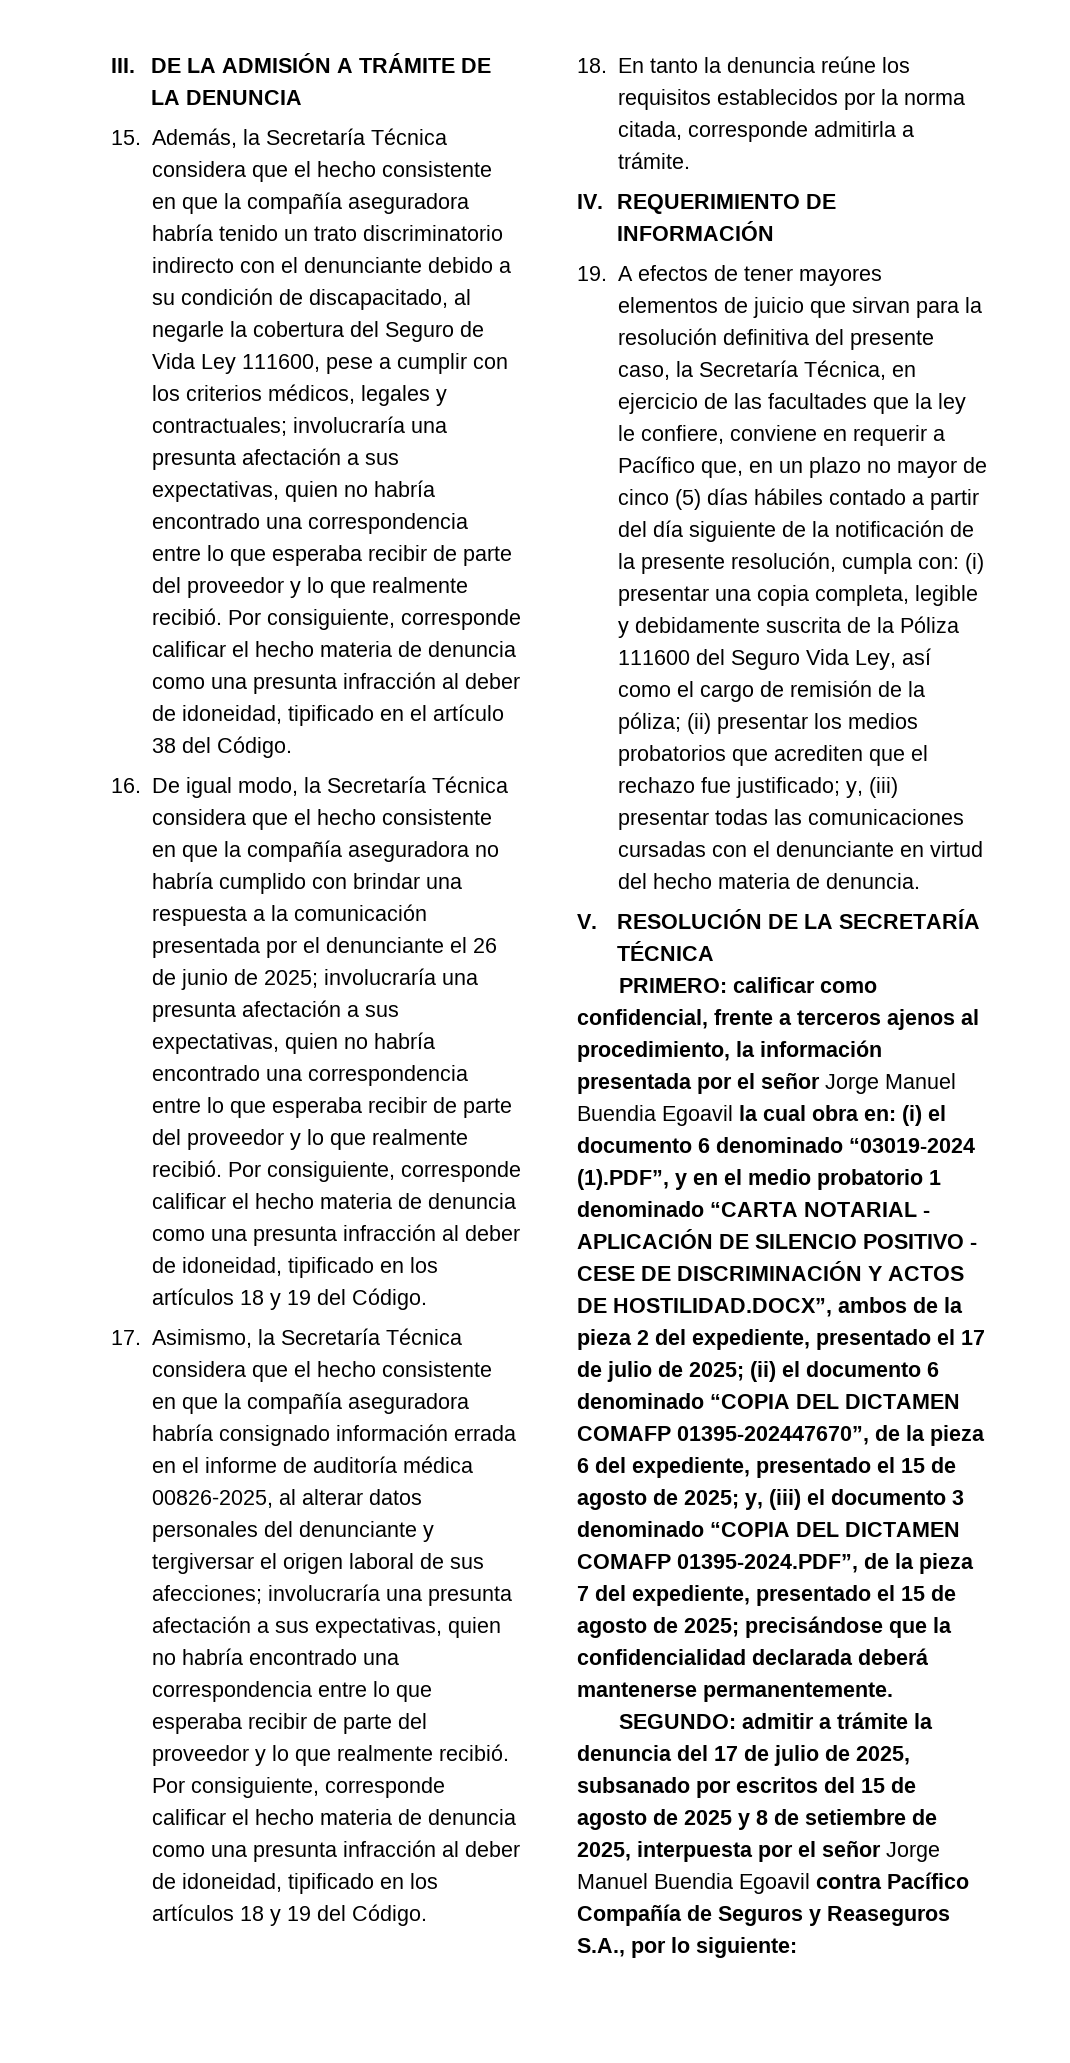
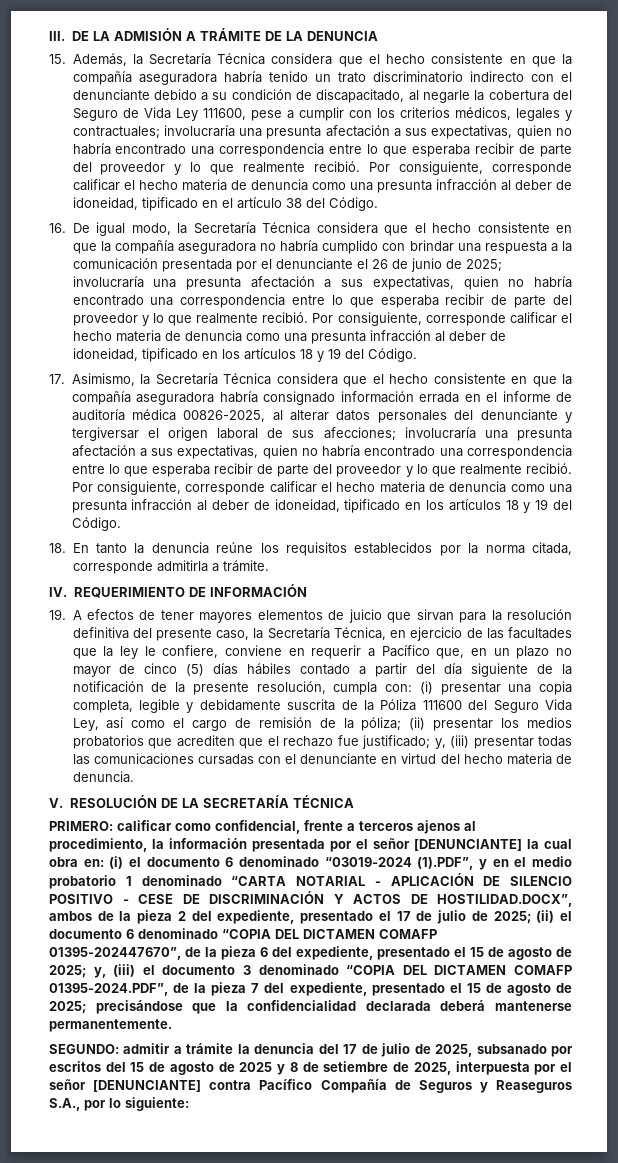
- calificar como confidencial, frente a terceros ajenos al procedimiento, la información presentada por el señor Jorge Manuel Buendia Egoavil la cual obra en:
+ calificar como confidencial, frente a terceros ajenos al procedimiento, la información presentada por el señor [DENUNCIANTE] la cual obra en:
- SEGUNDO: admitir a trámite la denuncia del 17 de julio de 2025, subsanado por escritos del 15 de agosto de 2025 y 8 de setiembre de 2025, interpuesta por el señor Jorge Manuel Buendia Egoavil contra Pacífico Compañía de Seguros y Reaseguros S.A., por lo siguiente:
+ SEGUNDO: admitir a trámite la denuncia del 17 de julio de 2025, subsanado por escritos del 15 de agosto de 2025 y 8 de setiembre de 2025, interpuesta por el señor [DENUNCIANTE] contra Pacífico Compañía de Seguros y Reaseguros S.A., por lo siguiente:

